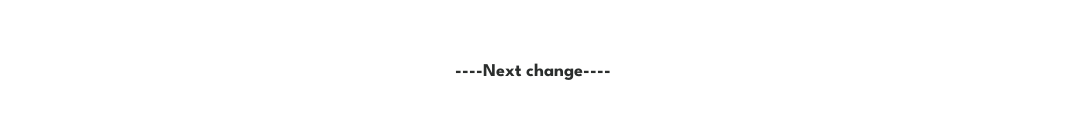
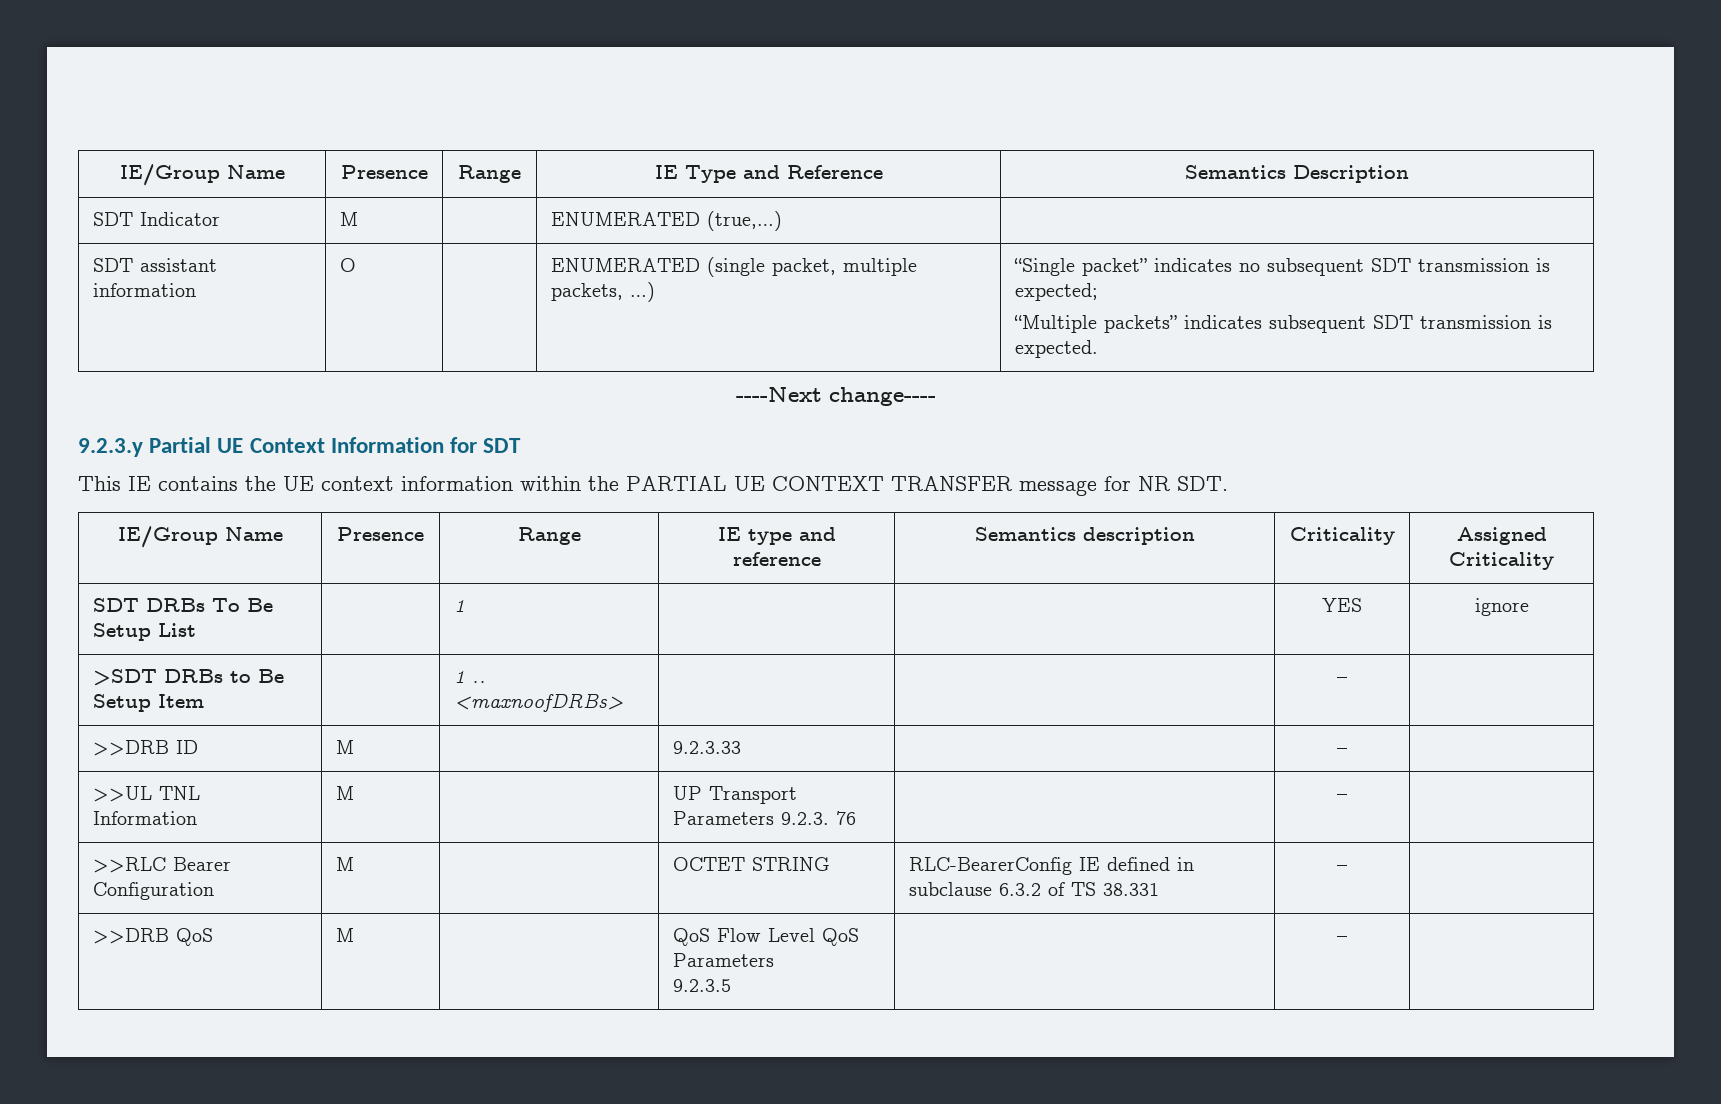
+ IE/Group Name | Presence | Range | IE Type and Reference | Semantics Description
+ SDT Indicator | M | | ENUMERATED (true,…) |
+ SDT assistant information | O | | ENUMERATED (single packet, multiple packets, …) | “Single packet” indicates no subsequent SDT transmission is expected;
+ “Multiple packets” indicates subsequent SDT transmission is expected.
  ----Next change----
+ 9.2.3.y Partial UE Context Information for SDT
+ This IE contains the UE context information within the PARTIAL UE CONTEXT TRANSFER message for NR SDT.
+ IE/Group Name | Presence | Range | IE type and reference | Semantics description | Criticality | Assigned Criticality
+ SDT DRBs To Be Setup List | | 1 | | | YES | ignore
+ >SDT DRBs to Be Setup Item | | 1 .. <maxnoofDRBs> | | | – |
+ >>DRB ID | M | | 9.2.3.33 | | – |
+ >>UL TNL Information | M | | UP Transport Parameters 9.2.3. 76 | | – |
+ >>RLC Bearer Configuration | M | | OCTET STRING | RLC-BearerConfig IE defined in subclause 6.3.2 of TS 38.331 | – |
+ >>DRB QoS | M | | QoS Flow Level QoS Parameters
+ 9.2.3.5 | | – |

